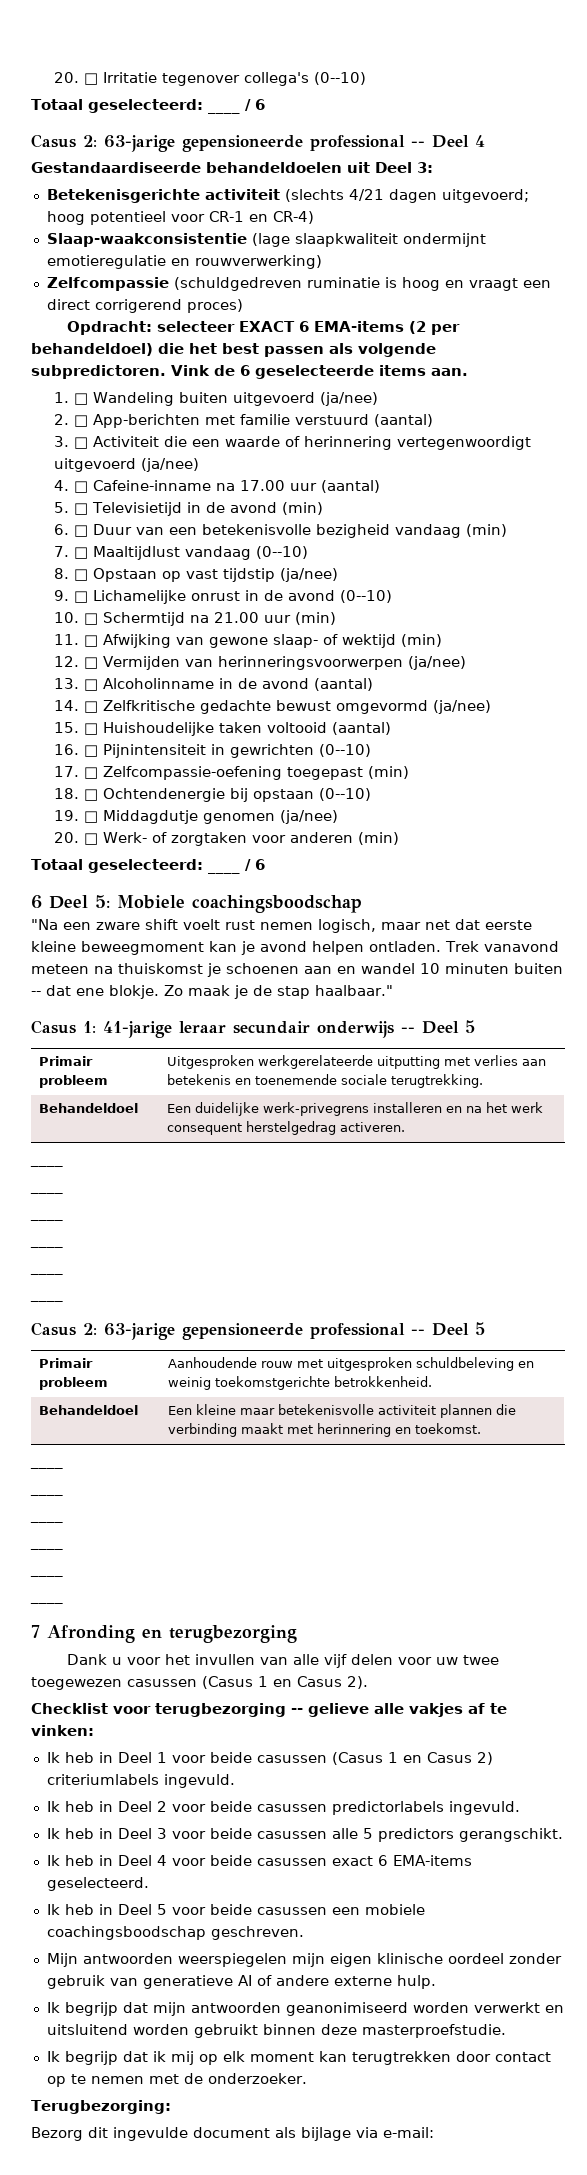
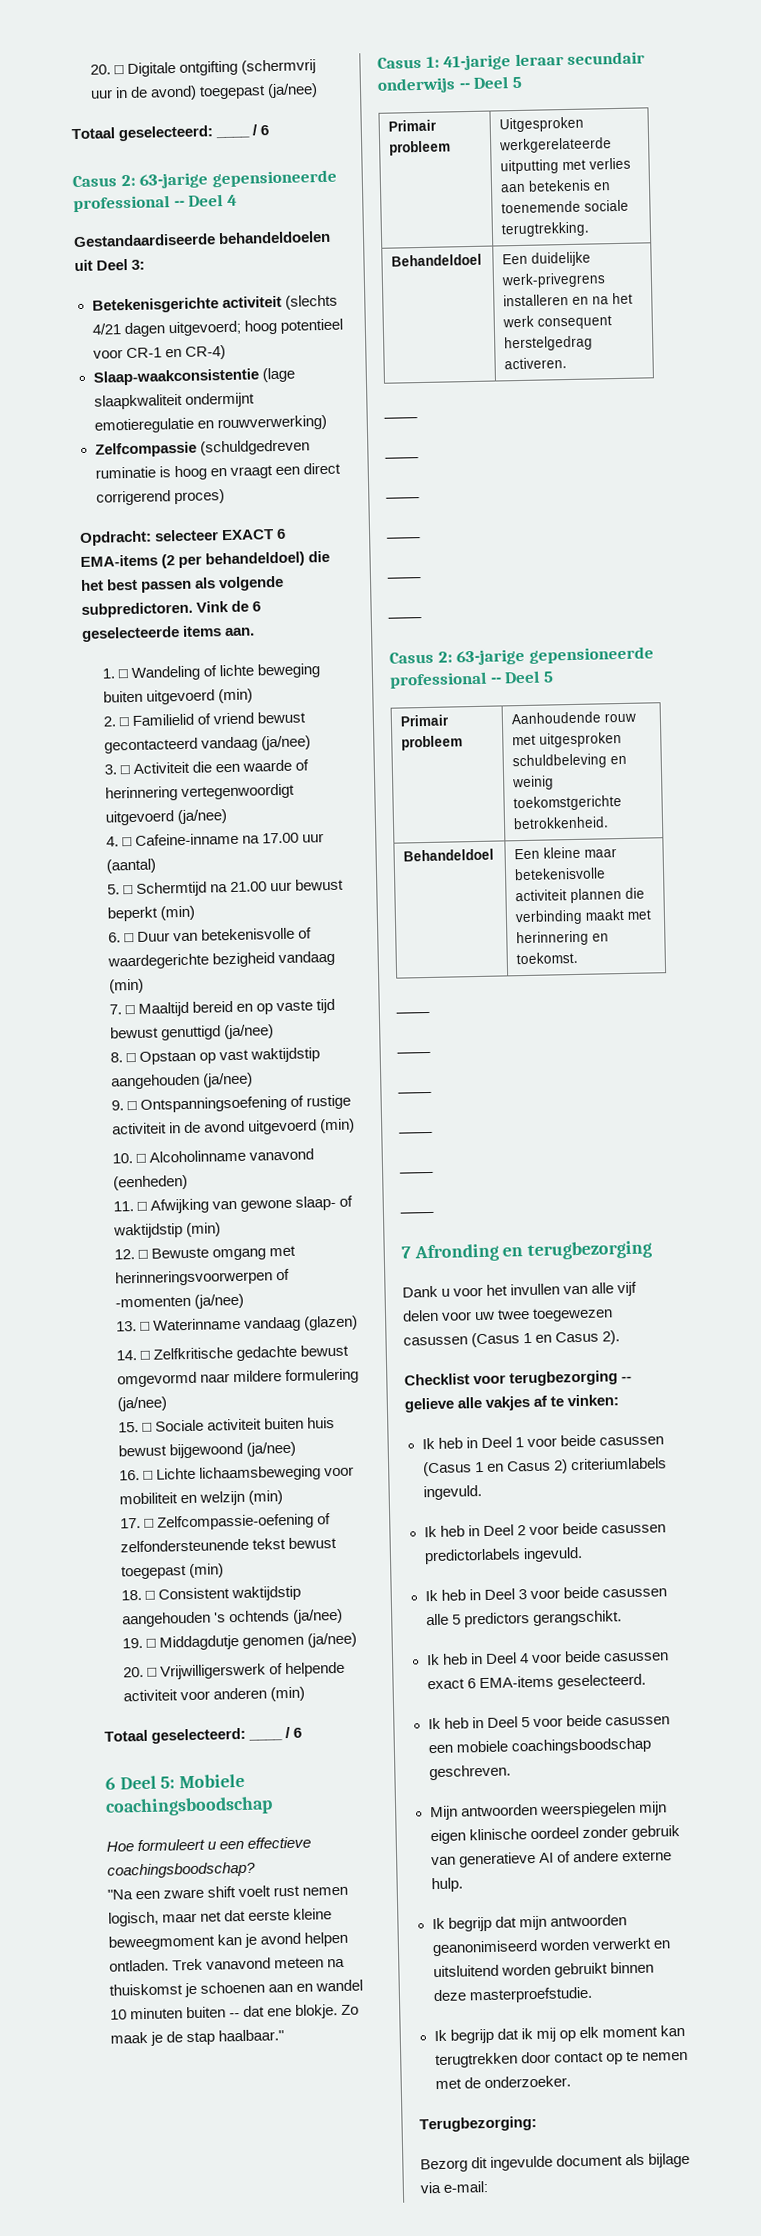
- 20. □ Irritatie tegenover collega's (0--10)
+ 20. □ Digitale ontgifting (schermvrij uur in de avond) toegepast (ja/nee)
- 1. □ Wandeling buiten uitgevoerd (ja/nee)
+ 1. □ Wandeling of lichte beweging buiten uitgevoerd (min)
- 2. □ App-berichten met familie verstuurd (aantal)
+ 2. □ Familielid of vriend bewust gecontacteerd vandaag (ja/nee)
- 5. □ Televisietijd in de avond (min)
+ 5. □ Schermtijd na 21.00 uur bewust beperkt (min)
- 6. □ Duur van een betekenisvolle bezigheid vandaag (min)
+ 6. □ Duur van betekenisvolle of waardegerichte bezigheid vandaag (min)
- 7. □ Maaltijdlust vandaag (0--10)
+ 7. □ Maaltijd bereid en op vaste tijd bewust genuttigd (ja/nee)
- 8. □ Opstaan op vast tijdstip (ja/nee)
+ 8. □ Opstaan op vast waktijdstip aangehouden (ja/nee)
- 9. □ Lichamelijke onrust in de avond (0--10)
+ 9. □ Ontspanningsoefening of rustige activiteit in de avond uitgevoerd (min)
- 10. □ Schermtijd na 21.00 uur (min)
+ 10. □ Alcoholinname vanavond (eenheden)
- 11. □ Afwijking van gewone slaap- of wektijd (min)
+ 11. □ Afwijking van gewone slaap- of waktijdstip (min)
- 12. □ Vermijden van herinneringsvoorwerpen (ja/nee)
- 13. □ Alcoholinname in de avond (aantal)
+ 12. □ Bewuste omgang met herinneringsvoorwerpen of -momenten (ja/nee)
+ 13. □ Waterinname vandaag (glazen)
- 14. □ Zelfkritische gedachte bewust omgevormd (ja/nee)
+ 14. □ Zelfkritische gedachte bewust omgevormd naar mildere formulering (ja/nee)
- 15. □ Huishoudelijke taken voltooid (aantal)
- 16. □ Pijnintensiteit in gewrichten (0--10)
+ 15. □ Sociale activiteit buiten huis bewust bijgewoond (ja/nee)
+ 16. □ Lichte lichaamsbeweging voor mobiliteit en welzijn (min)
- 17. □ Zelfcompassie-oefening toegepast (min)
+ 17. □ Zelfcompassie-oefening of zelfondersteunende tekst bewust toegepast (min)
- 18. □ Ochtendenergie bij opstaan (0--10)
+ 18. □ Consistent waktijdstip aangehouden 's ochtends (ja/nee)
- 20. □ Werk- of zorgtaken voor anderen (min)
+ 20. □ Vrijwilligerswerk of helpende activiteit voor anderen (min)
+ Hoe formuleert u een effectieve coachingsboodschap?

